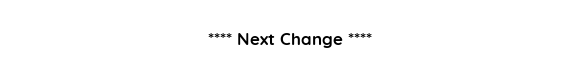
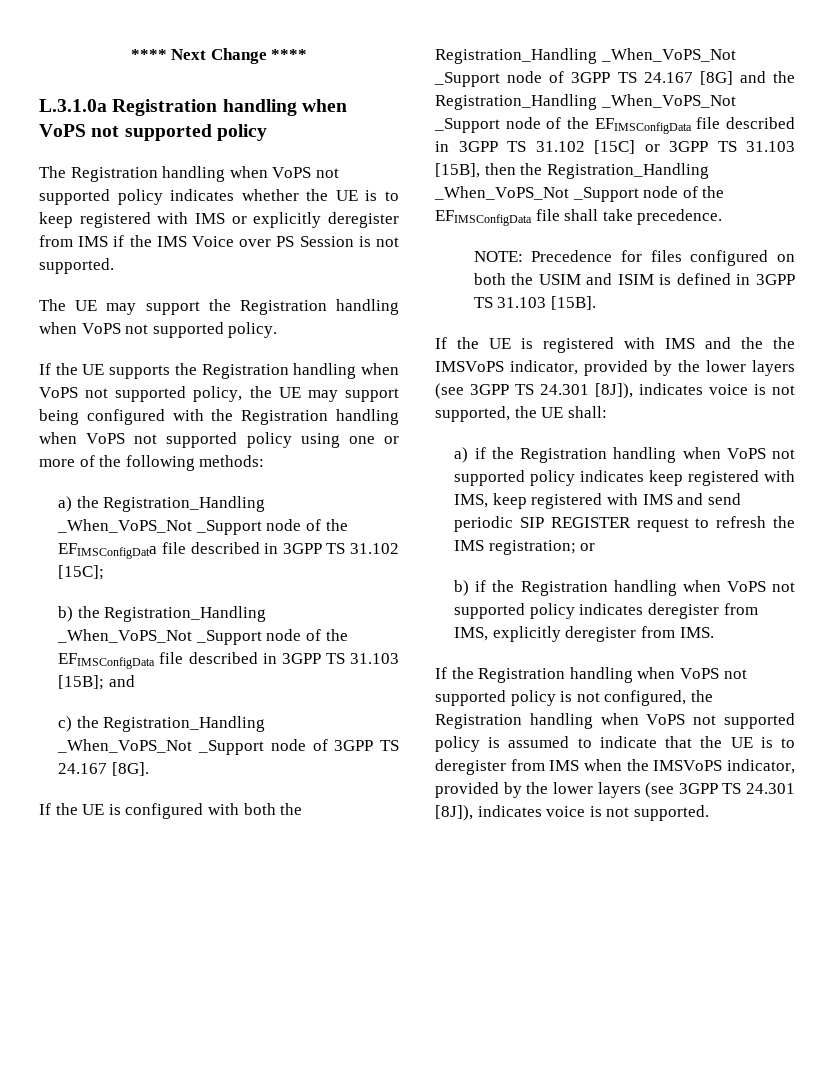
+ L.3.1.0a Registration handling when VoPS not supported policy
+ The Registration handling when VoPS not supported policy indicates whether the UE is to keep registered with IMS or explicitly deregister from IMS if the IMS Voice over PS Session is not supported.
+ The UE may support the Registration handling when VoPS not supported policy.
+ If the UE supports the Registration handling when VoPS not supported policy, the UE may support being configured with the Registration handling when VoPS not supported policy using one or more of the following methods:
+ a) the Registration_Handling _When_VoPS_Not _Support node of the EFIMSConfigData file described in 3GPP TS 31.102 [15C];
+ b) the Registration_Handling _When_VoPS_Not _Support node of the EFIMSConfigData file described in 3GPP TS 31.103 [15B]; and
+ c) the Registration_Handling _When_VoPS_Not _Support node of 3GPP TS 24.167 [8G].
+ If the UE is configured with both the Registration_Handling _When_VoPS_Not _Support node of 3GPP TS 24.167 [8G] and the Registration_Handling _When_VoPS_Not _Support node of the EFIMSConfigData file described in 3GPP TS 31.102 [15C] or 3GPP TS 31.103 [15B], then the Registration_Handling _When_VoPS_Not _Support node of the EFIMSConfigData file shall take precedence.
+ NOTE: Precedence for files configured on both the USIM and ISIM is defined in 3GPP TS 31.103 [15B].
+ If the UE is registered with IMS and the the IMSVoPS indicator, provided by the lower layers (see 3GPP TS 24.301 [8J]), indicates voice is not supported, the UE shall:
+ a) if the Registration handling when VoPS not supported policy indicates keep registered with IMS, keep registered with IMS and send periodic SIP REGISTER request to refresh the IMS registration; or
+ b) if the Registration handling when VoPS not supported policy indicates deregister from IMS, explicitly deregister from IMS.
+ If the Registration handling when VoPS not supported policy is not configured, the Registration handling when VoPS not supported policy is assumed to indicate that the UE is to deregister from IMS when the IMSVoPS indicator, provided by the lower layers (see 3GPP TS 24.301 [8J]), indicates voice is not supported.

